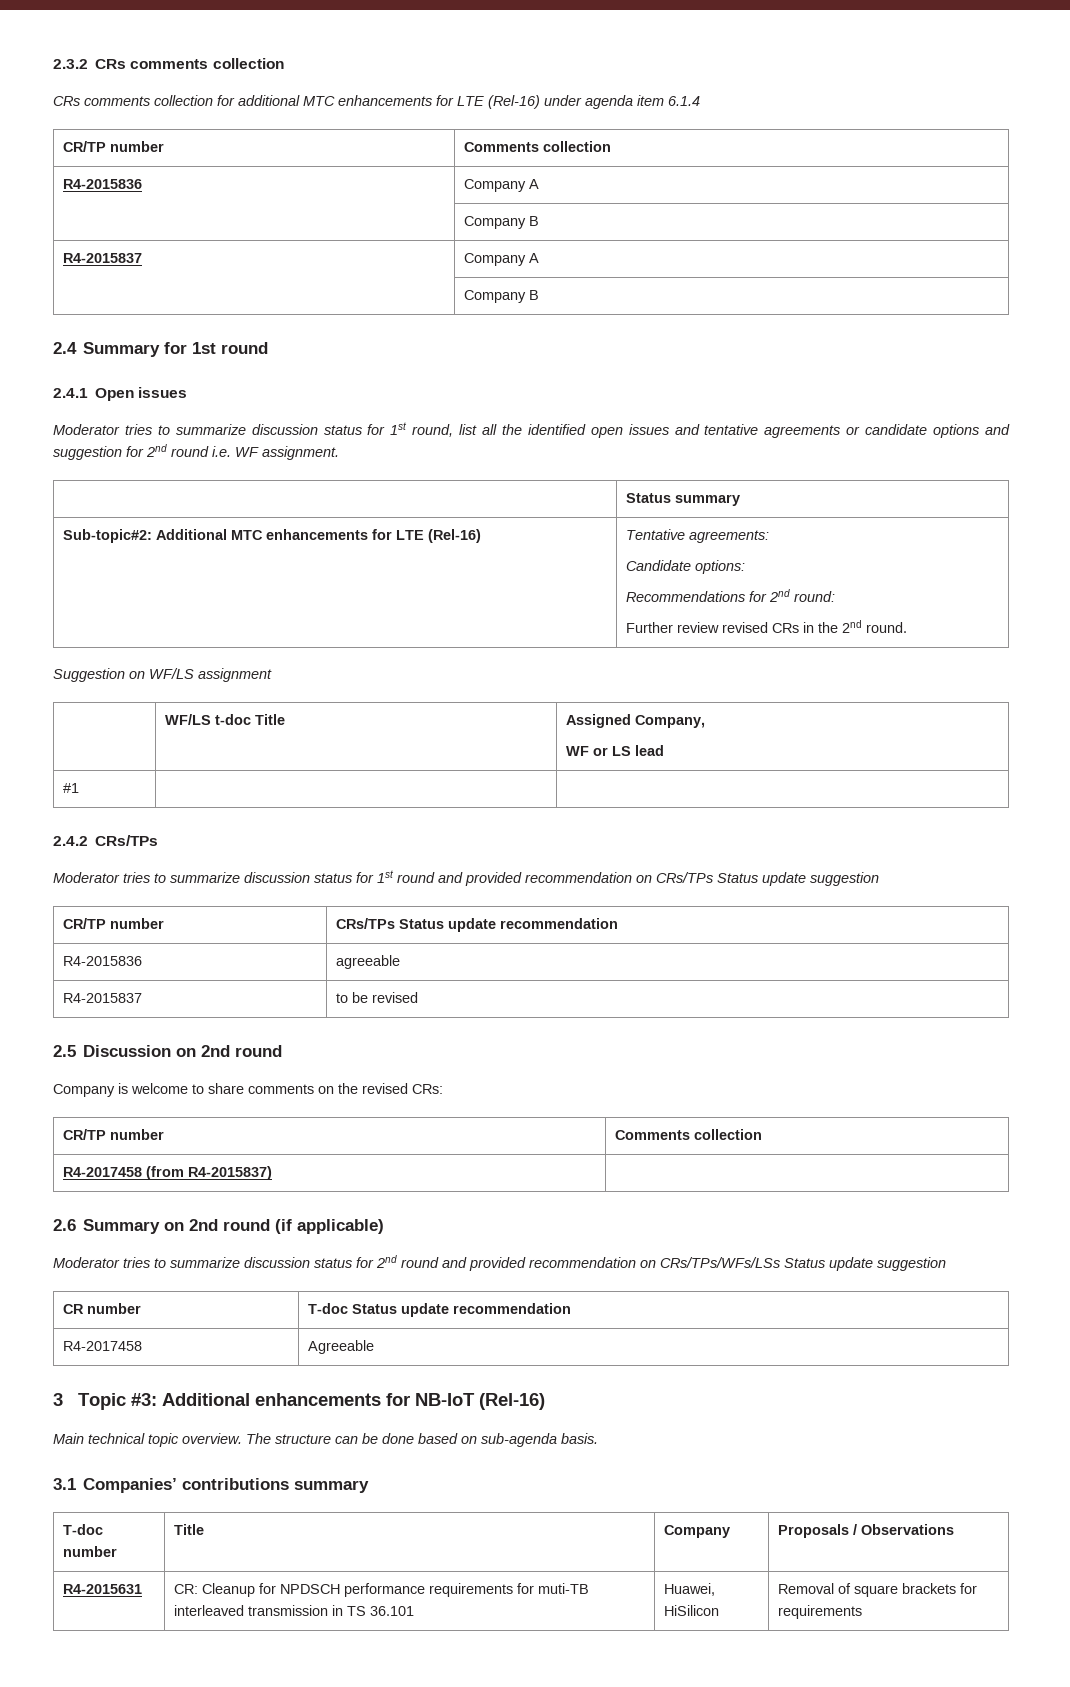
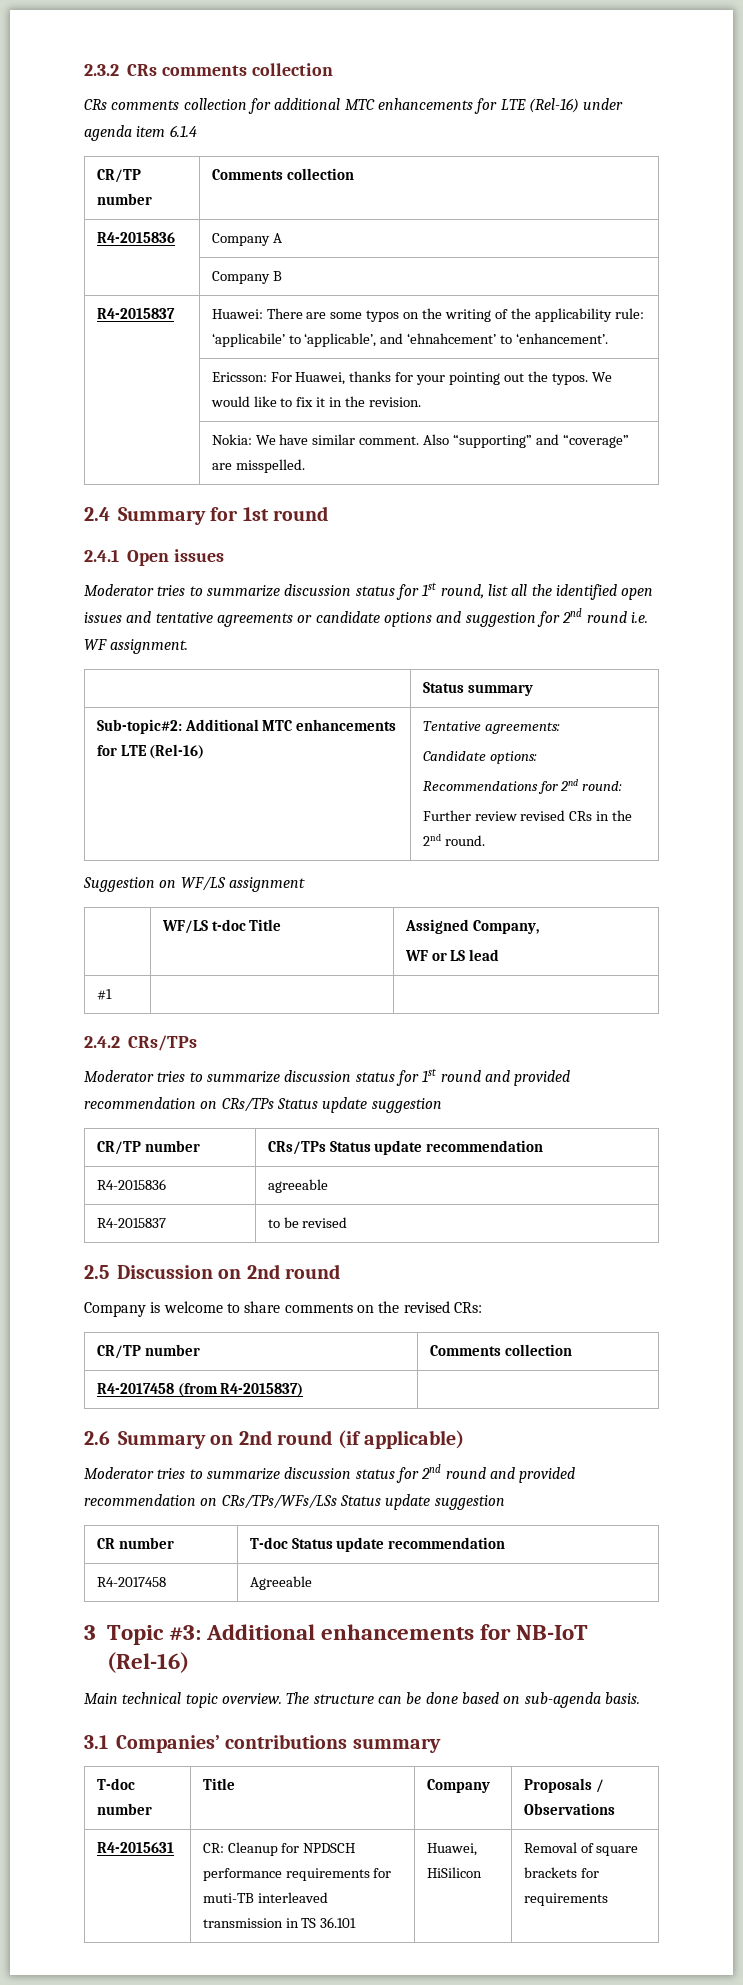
- R4-2015837 | Company A
- | Company B
+ R4-2015837 | Huawei: There are some typos on the writing of the applicability rule: ‘applicabile’ to ‘applicable’, and ‘ehnahcement’ to ‘enhancement’.
+ | Ericsson: For Huawei, thanks for your pointing out the typos. We would like to fix it in the revision.
+ | Nokia: We have similar comment. Also “supporting” and “coverage” are misspelled.

